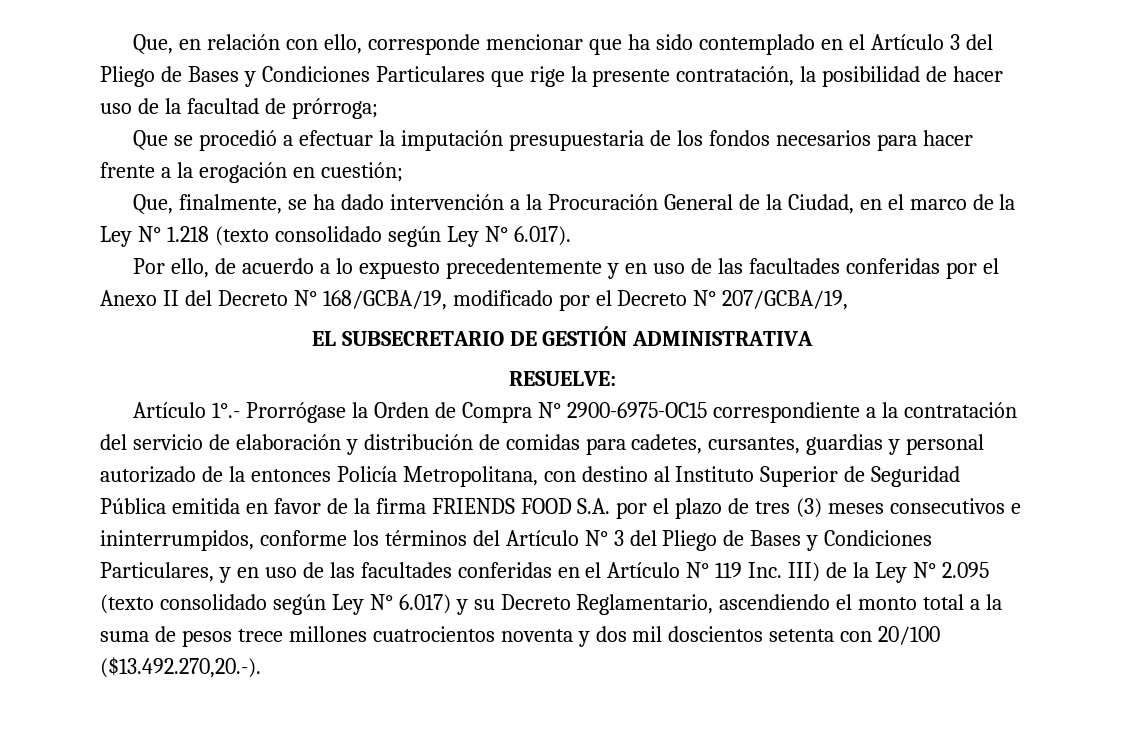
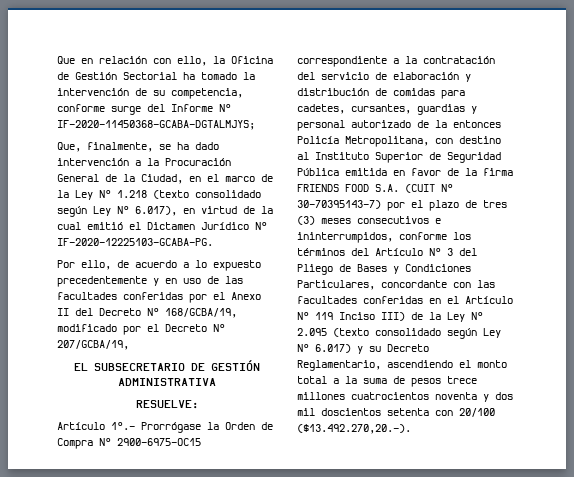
- Que, en relación con ello, corresponde mencionar que ha sido contemplado en el Artículo 3 del Pliego de Bases y Condiciones Particulares que rige la presente contratación, la posibilidad de hacer uso de la facultad de prórroga;
- Que se procedió a efectuar la imputación presupuestaria de los fondos necesarios para hacer frente a la erogación en cuestión;
+ Que en relación con ello, la Oficina de Gestión Sectorial ha tomado la intervención de su competencia, conforme surge del Informe N° IF-2020-11450368-GCABA-DGTALMJYS;
- Que, finalmente, se ha dado intervención a la Procuración General de la Ciudad, en el marco de la Ley N° 1.218 (texto consolidado según Ley N° 6.017).
+ Que, finalmente, se ha dado intervención a la Procuración General de la Ciudad, en el marco de la Ley N° 1.218 (texto consolidado según Ley N° 6.017), en virtud de la cual emitió el Dictamen Jurídico N° IF-2020-12225103-GCABA-PG.
- Artículo 1°.- Prorrógase la Orden de Compra N° 2900-6975-OC15 correspondiente a la contratación del servicio de elaboración y distribución de comidas para cadetes, cursantes, guardias y personal autorizado de la entonces Policía Metropolitana, con destino al Instituto Superior de Seguridad Pública emitida en favor de la firma FRIENDS FOOD S.A. por el plazo de tres (3) meses consecutivos e ininterrumpidos, conforme los términos del Artículo N° 3 del Pliego de Bases y Condiciones Particulares, y en uso de las facultades conferidas en el Artículo N° 119 Inc. III) de la Ley N° 2.095 (texto consolidado según Ley N° 6.017) y su Decreto Reglamentario, ascendiendo el monto total a la suma de pesos trece millones cuatrocientos noventa y dos mil doscientos setenta con 20/100 ($13.492.270,20.-).
+ Artículo 1°.- Prorrógase la Orden de Compra N° 2900-6975-OC15 correspondiente a la contratación del servicio de elaboración y distribución de comidas para cadetes, cursantes, guardias y personal autorizado de la entonces Policía Metropolitana, con destino al Instituto Superior de Seguridad Pública emitida en favor de la firma FRIENDS FOOD S.A. (CUIT N° 30-70395143-7) por el plazo de tres (3) meses consecutivos e ininterrumpidos, conforme los términos del Artículo N° 3 del Pliego de Bases y Condiciones Particulares, concordante con las facultades conferidas en el Artículo N° 119 Inciso III) de la Ley N° 2.095 (texto consolidado según Ley N° 6.017) y su Decreto Reglamentario, ascendiendo el monto total a la suma de pesos trece millones cuatrocientos noventa y dos mil doscientos setenta con 20/100 ($13.492.270,20.-).

